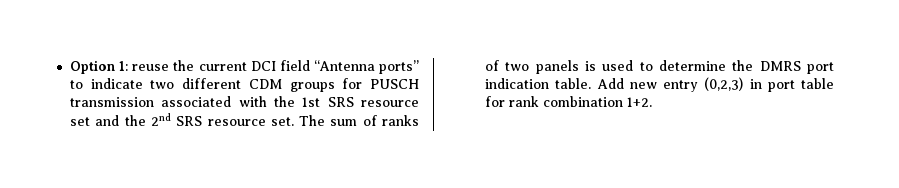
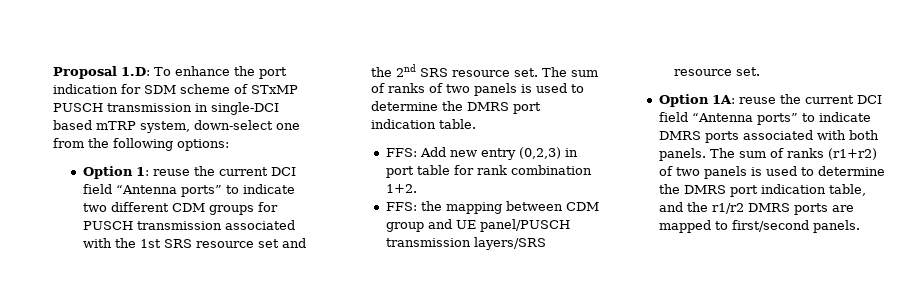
+ Proposal 1.D: To enhance the port indication for SDM scheme of STxMP PUSCH transmission in single-DCI based mTRP system, down-select one from the following options:
- The sum of ranks of two panels is used to determine the DMRS port indication table. Add new entry (0,2,3) in port table for rank combination 1+2.
+ The sum of ranks of two panels is used to determine the DMRS port indication table.
+ FFS: Add new entry (0,2,3) in port table for rank combination 1+2.
+ FFS: the mapping between CDM group and UE panel/PUSCH transmission layers/SRS resource set.
+ Option 1A: reuse the current DCI field “Antenna ports” to indicate DMRS ports associated with both panels. The sum of ranks (r1+r2) of two panels is used to determine the DMRS port indication table, and the r1/r2 DMRS ports are mapped to first/second panels.

